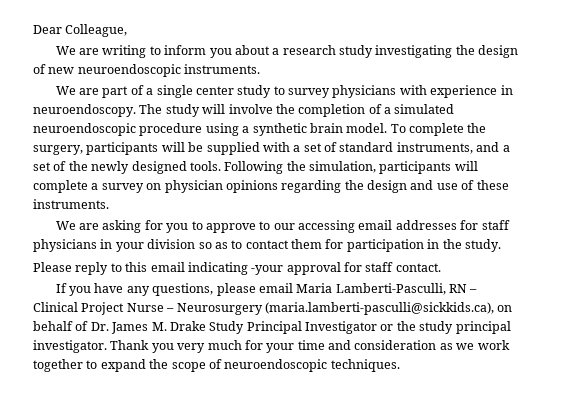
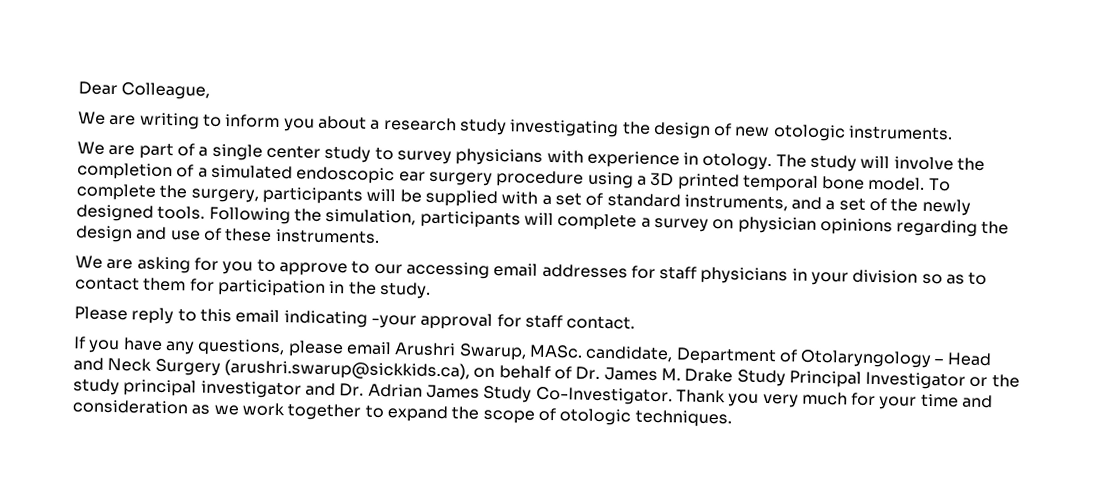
- We are writing to inform you about a research study investigating the design of new neuroendoscopic instruments.
+ We are writing to inform you about a research study investigating the design of new otologic instruments.
- We are part of a single center study to survey physicians with experience in neuroendoscopy.
+ We are part of a single center study to survey physicians with experience in otology.
- The study will involve the completion of a simulated neuroendoscopic procedure using a synthetic brain model.
+ The study will involve the completion of a simulated endoscopic ear surgery procedure using a 3D printed temporal bone model.
- If you have any questions, please email Maria Lamberti-Pasculli, RN – Clinical Project Nurse – Neurosurgery (maria.lamberti-pasculli@sickkids.ca), on behalf of Dr. James M. Drake Study Principal Investigator or the study principal investigator.
+ If you have any questions, please email Arushri Swarup, MASc. candidate, Department of Otolaryngology – Head and Neck Surgery (arushri.swarup@sickkids.ca), on behalf of Dr. James M. Drake Study Principal Investigator or the study principal investigator and Dr. Adrian James Study Co-Investigator.
- Thank you very much for your time and consideration as we work together to expand the scope of neuroendoscopic techniques.
+ Thank you very much for your time and consideration as we work together to expand the scope of otologic techniques.

